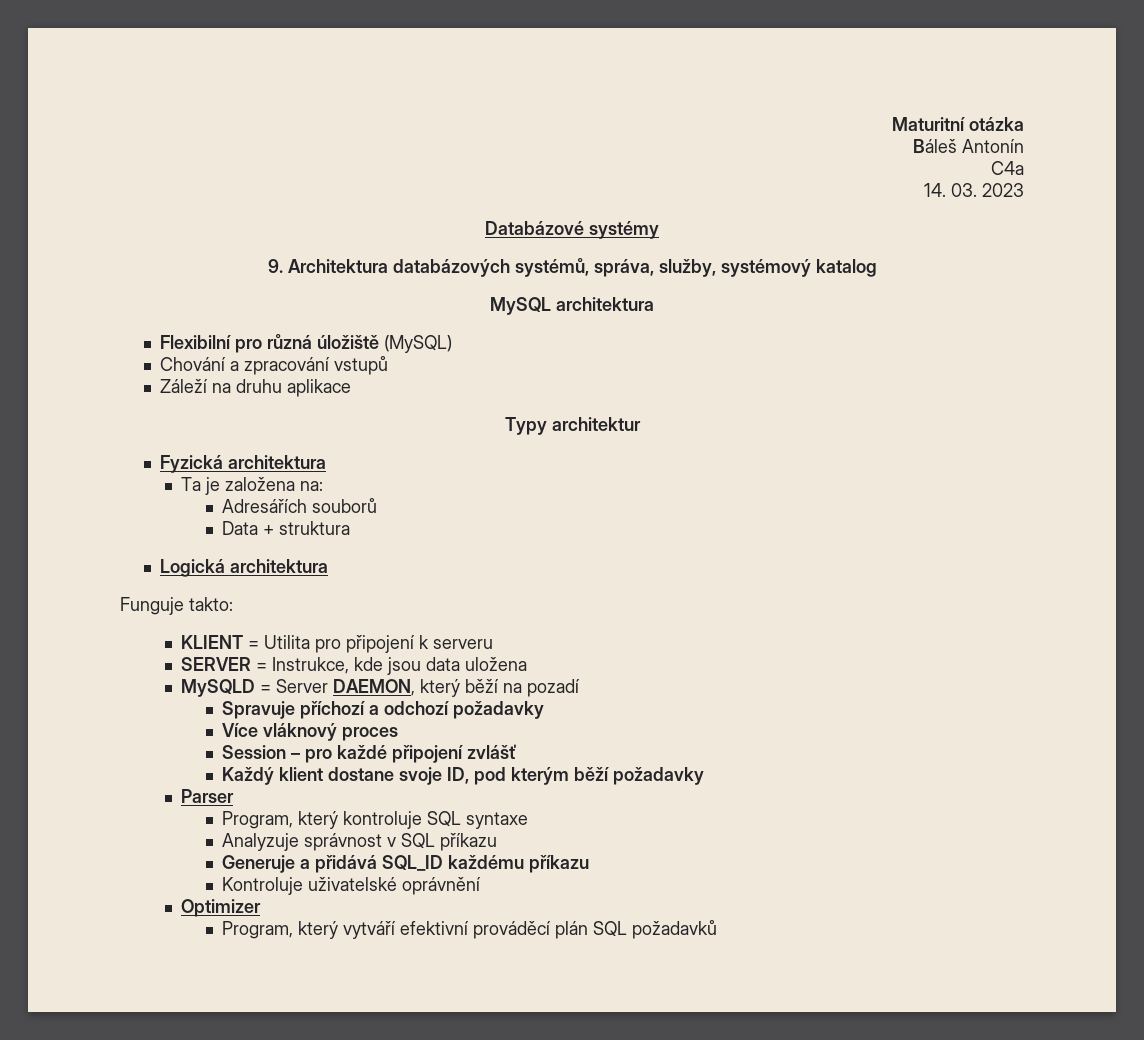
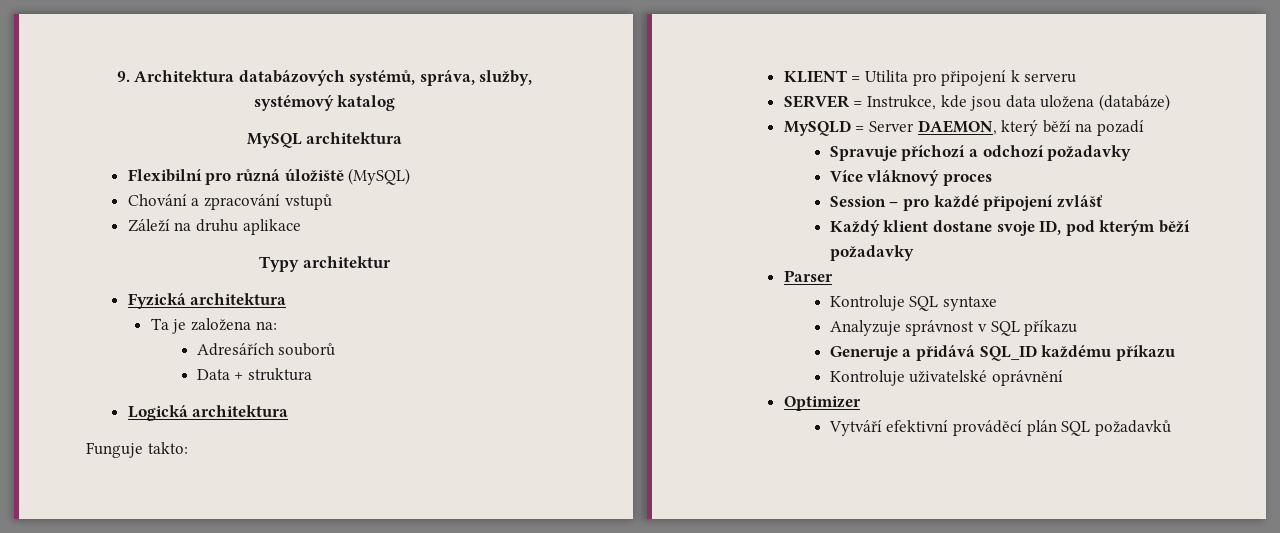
- Maturitní otázka
- Báleš Antonín
- C4a
- 14. 03. 2023
- Databázové systémy
- SERVER = Instrukce, kde jsou data uložena
+ SERVER = Instrukce, kde jsou data uložena (databáze)
- Program, který kontroluje SQL syntaxe
+ Kontroluje SQL syntaxe
- Program, který vytváří efektivní prováděcí plán SQL požadavků
+ Vytváří efektivní prováděcí plán SQL požadavků

